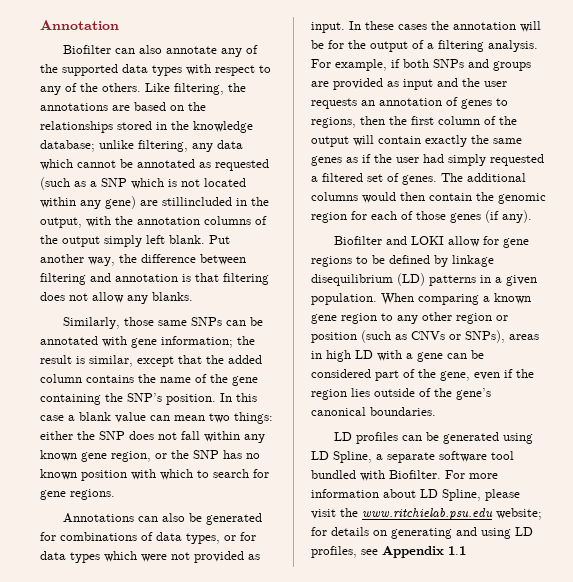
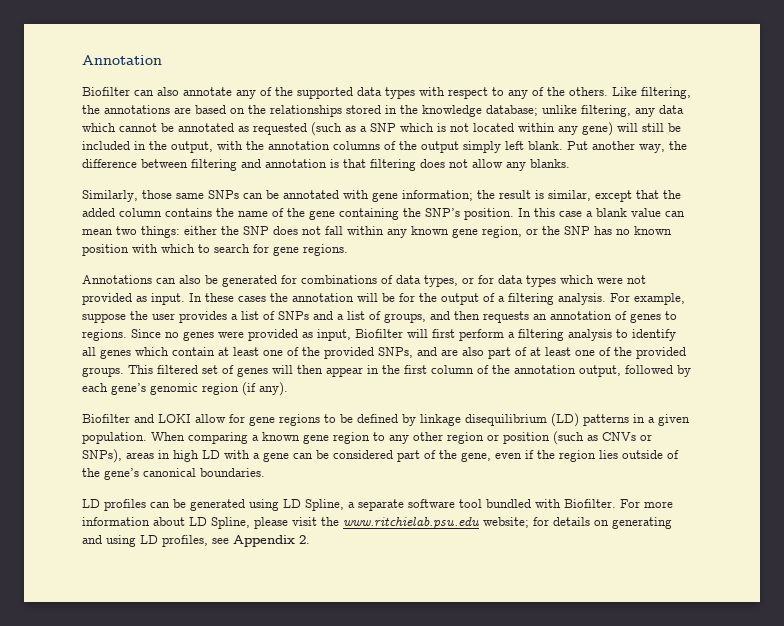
- Like filtering, the annotations are based on the relationships stored in the knowledge database; unlike filtering, any data which cannot be annotated as requested (such as a SNP which is not located within any gene) are stillincluded in the output, with the annotation columns of the output simply left blank.
+ Like filtering, the annotations are based on the relationships stored in the knowledge database; unlike filtering, any data which cannot be annotated as requested (such as a SNP which is not located within any gene) will still be included in the output, with the annotation columns of the output simply left blank.
- For example, if both SNPs and groups are provided as input and the user requests an annotation of genes to regions, then the first column of the output will contain exactly the same genes as if the user had simply requested a filtered set of genes. The additional columns would then contain the genomic region for each of those genes (if any).
+ For example, suppose the user provides a list of SNPs and a list of groups, and then requests an annotation of genes to regions. Since no genes were provided as input, Biofilter will first perform a filtering analysis to identify all genes which contain at least one of the provided SNPs, and are also part of at least one of the provided groups. This filtered set of genes will then appear in the first column of the annotation output, followed by each gene’s genomic region (if any).
- For more information about LD Spline, please visit the www.ritchielab.psu.edu website; for details on generating and using LD profiles, see Appendix 1.1
+ For more information about LD Spline, please visit the www.ritchielab.psu.edu website; for details on generating and using LD profiles, see Appendix 2.

